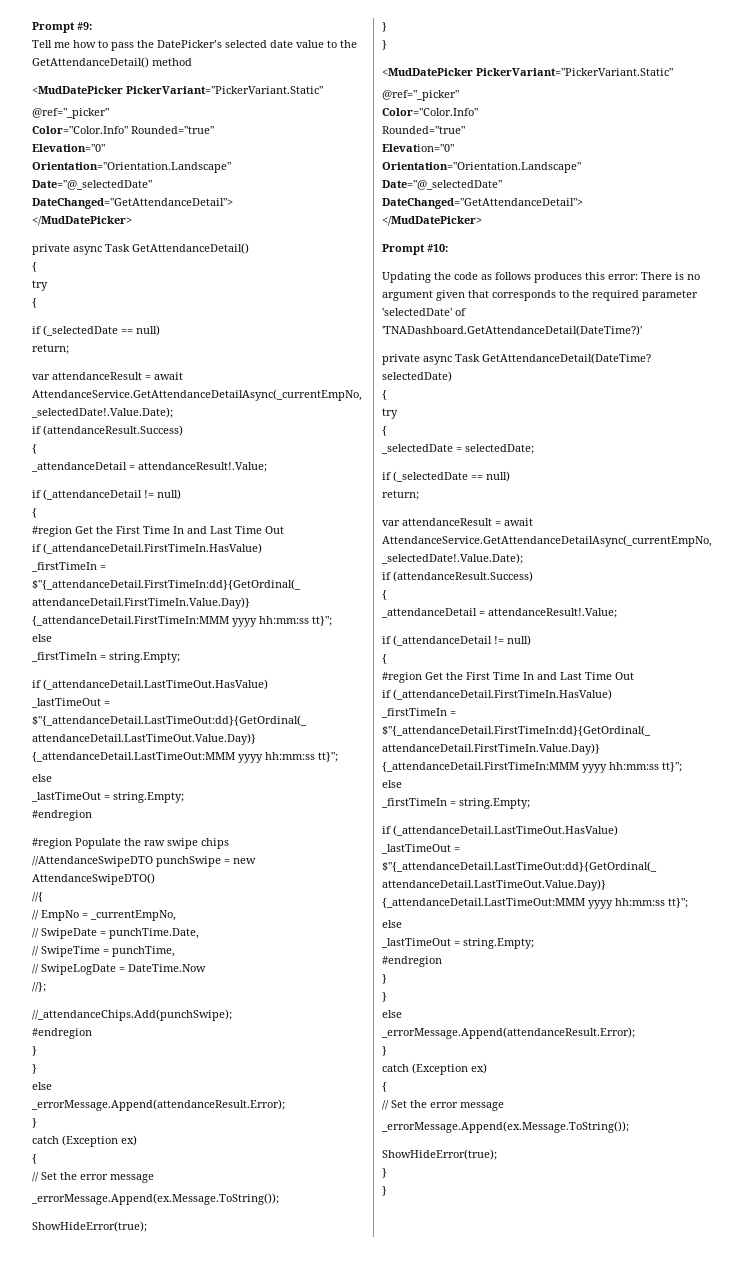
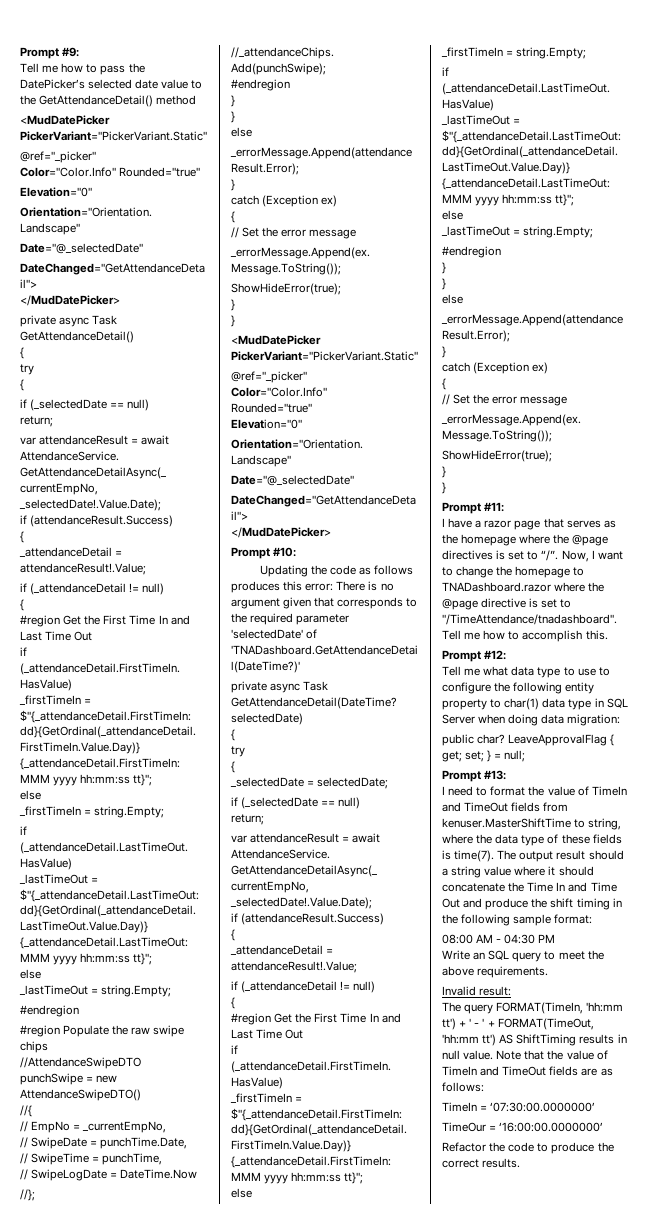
+ Prompt #11:
+ I have a razor page that serves as the homepage where the @page directives is set to “/”. Now, I want to change the homepage to TNADashboard.razor where the @page directive is set to "/TimeAttendance/tnadashboard". Tell me how to accomplish this.
+ Prompt #12:
+ Tell me what data type to use to configure the following entity property to char(1) data type in SQL Server when doing data migration:
+ public char? LeaveApprovalFlag { get; set; } = null;
+ Prompt #13:
+ I need to format the value of TimeIn and TimeOut fields from kenuser.MasterShiftTime to string, where the data type of these fields is time(7). The output result should a string value where it should concatenate the Time In and Time Out and produce the shift timing in the following sample format:
+ 08:00 AM - 04:30 PM
+ Write an SQL query to meet the above requirements.
+ Invalid result:
+ The query FORMAT(TimeIn, 'hh:mm tt') + ' - ' + FORMAT(TimeOut, 'hh:mm tt') AS ShiftTiming results in null value. Note that the value of TimeIn and TimeOut fields are as follows:
+ TimeIn = ‘07:30:00.0000000’
+ TimeOur = ‘16:00:00.0000000’
+ Refactor the code to produce the correct results.

